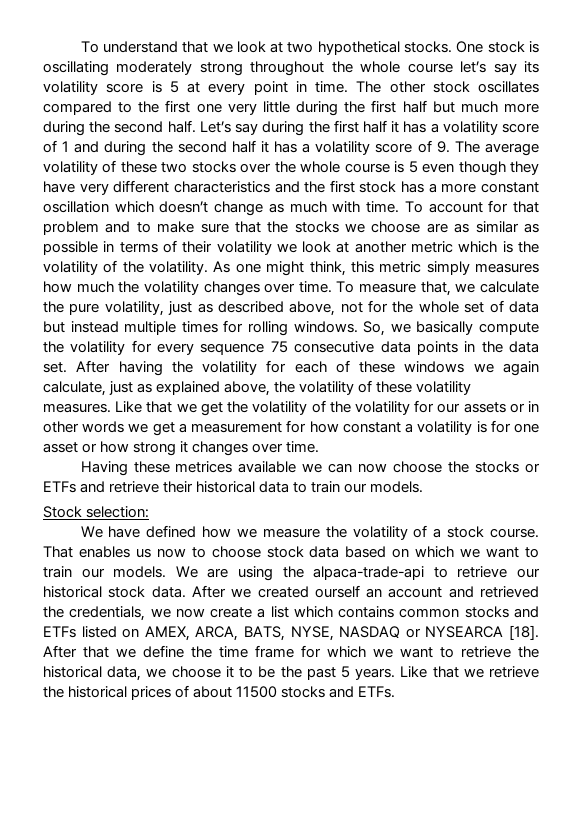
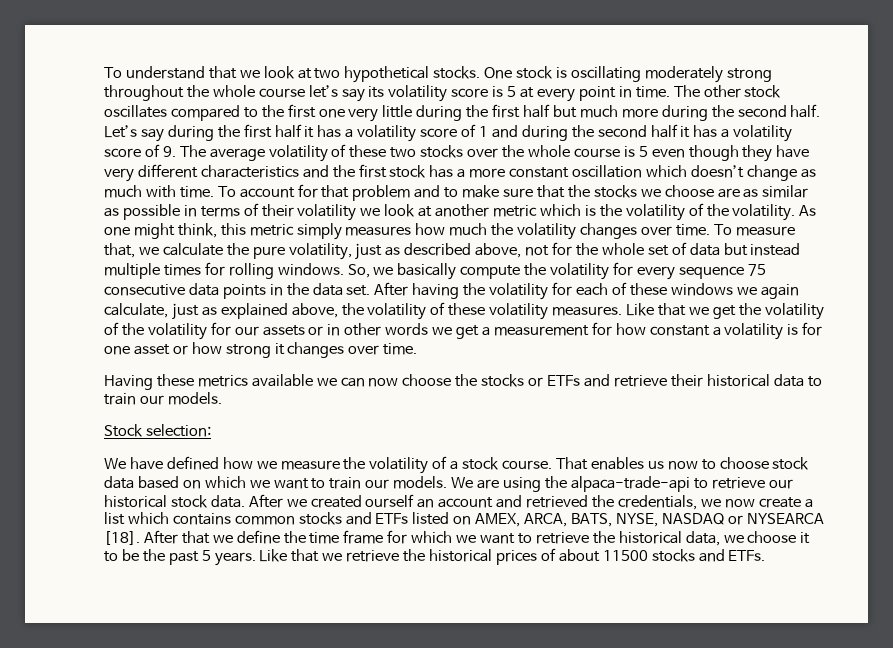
- Having these metrices available we can now choose the stocks or ETFs and retrieve their historical data to train our models.
+ Having these metrics available we can now choose the stocks or ETFs and retrieve their historical data to train our models.

